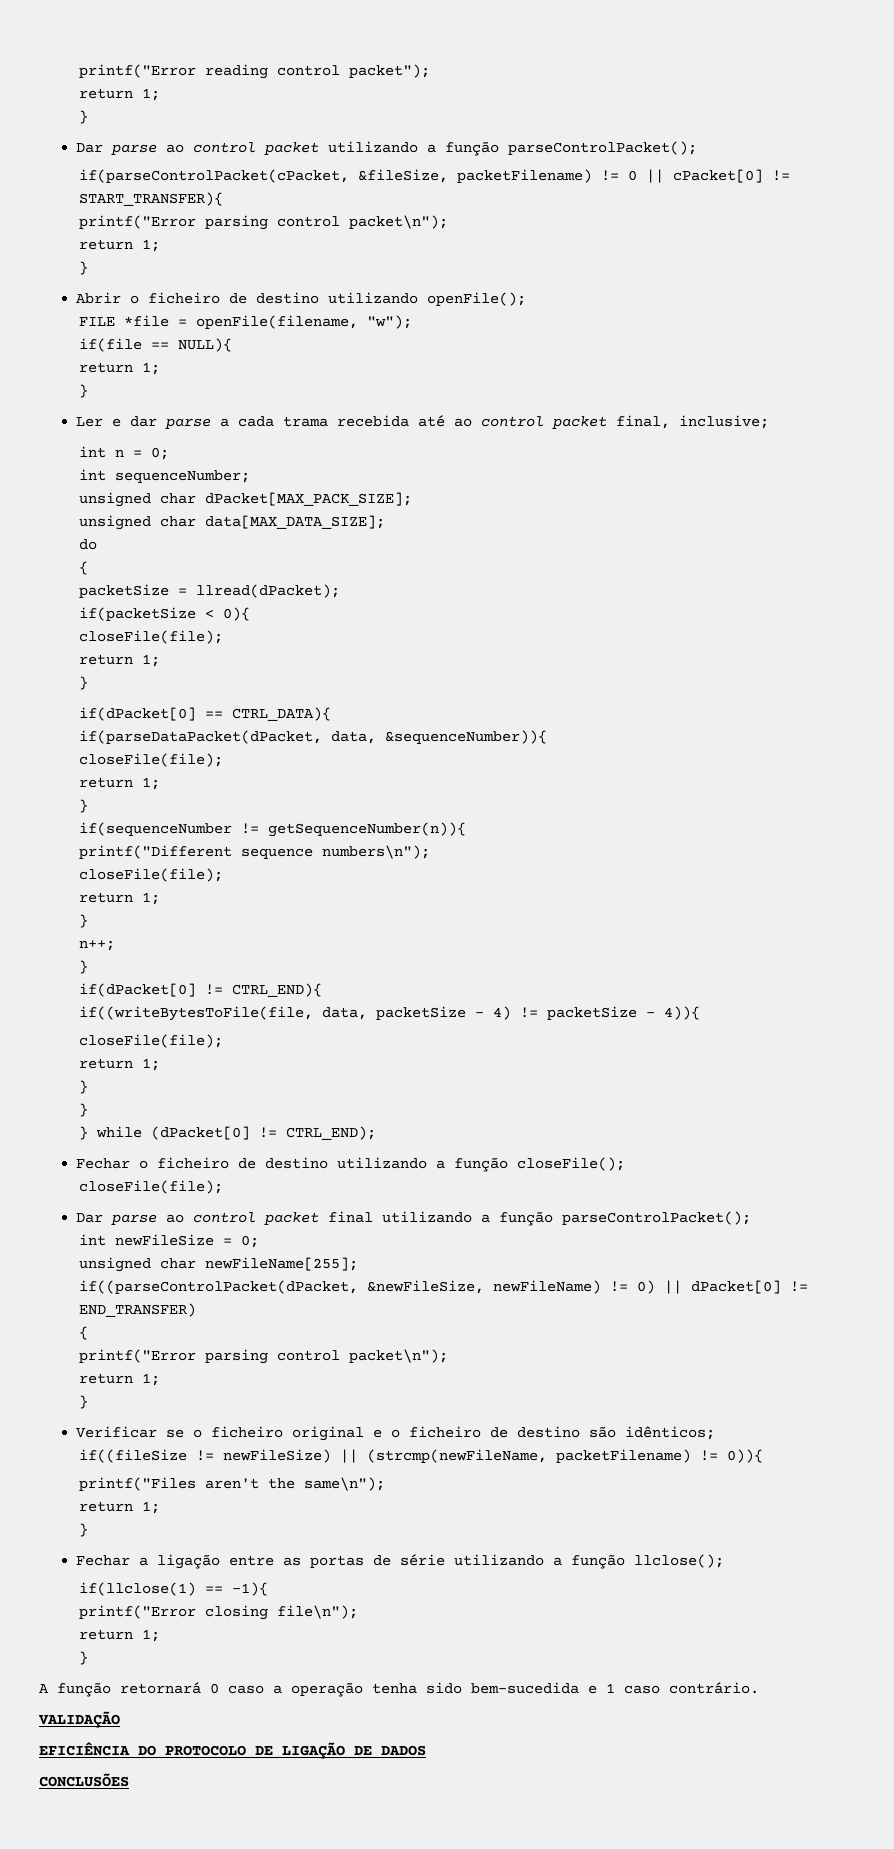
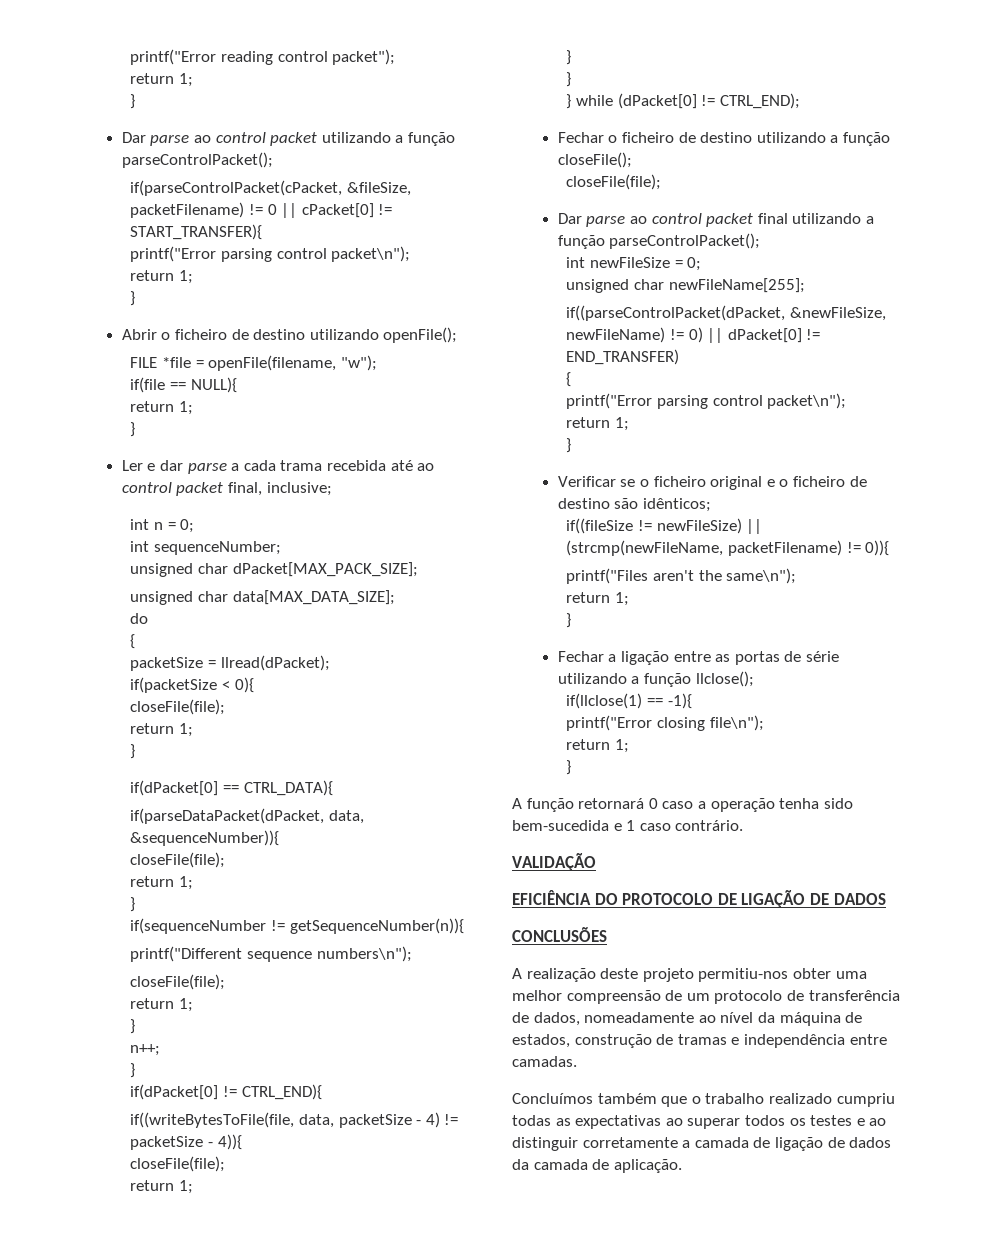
+ A realização deste projeto permitiu-nos obter uma melhor compreensão de um protocolo de transferência de dados, nomeadamente ao nível da máquina de estados, construção de tramas e independência entre camadas.
+ Concluímos também que o trabalho realizado cumpriu todas as expectativas ao superar todos os testes e ao distinguir corretamente a camada de ligação de dados da camada de aplicação.

